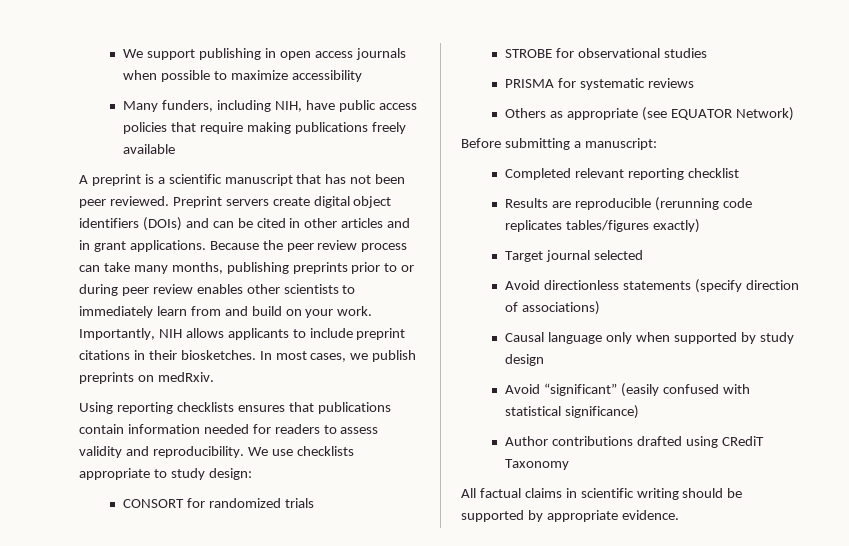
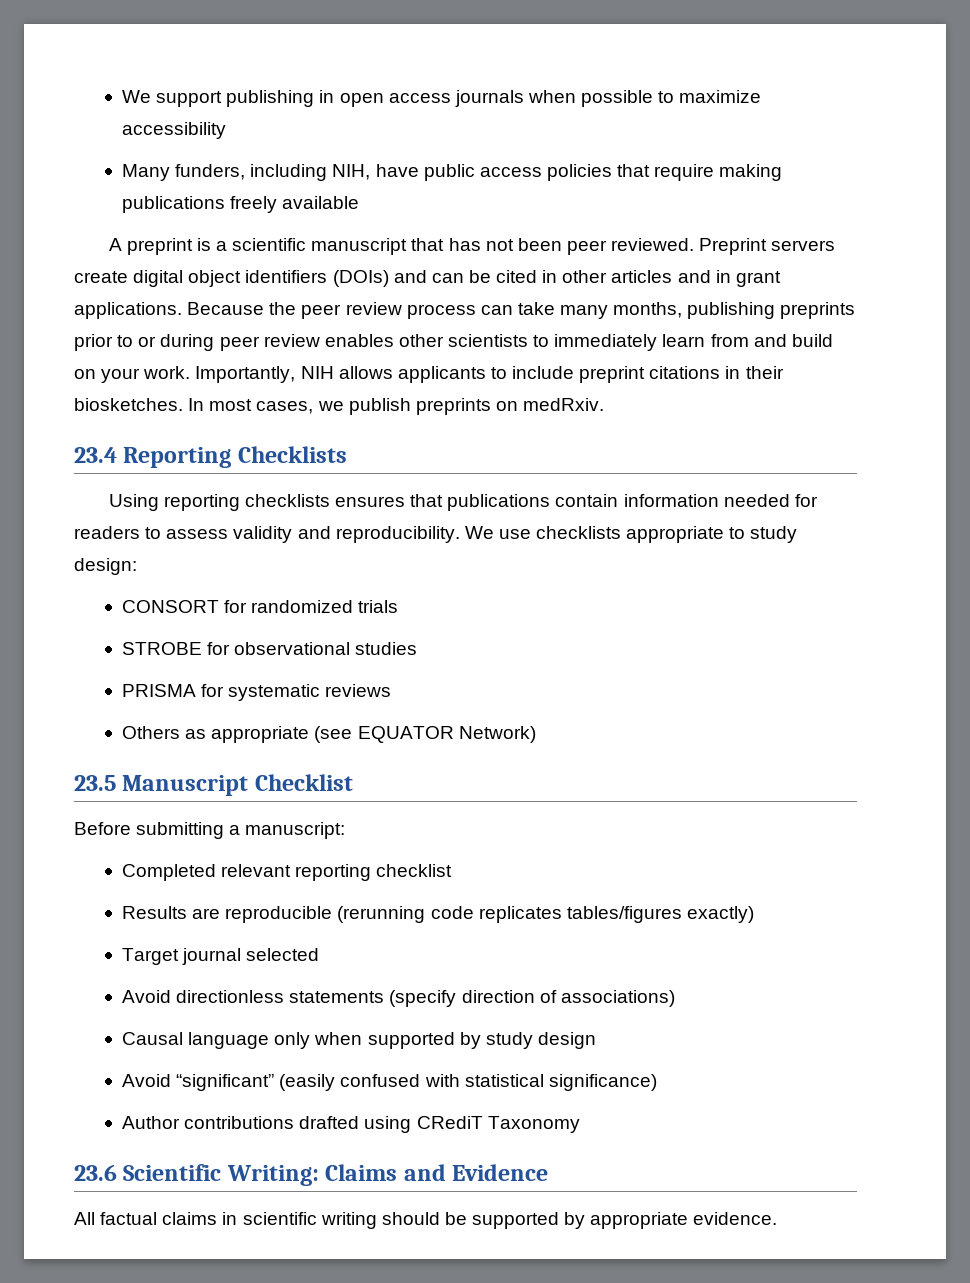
+ 23.4 Reporting Checklists
+ 23.5 Manuscript Checklist
+ 23.6 Scientific Writing: Claims and Evidence

